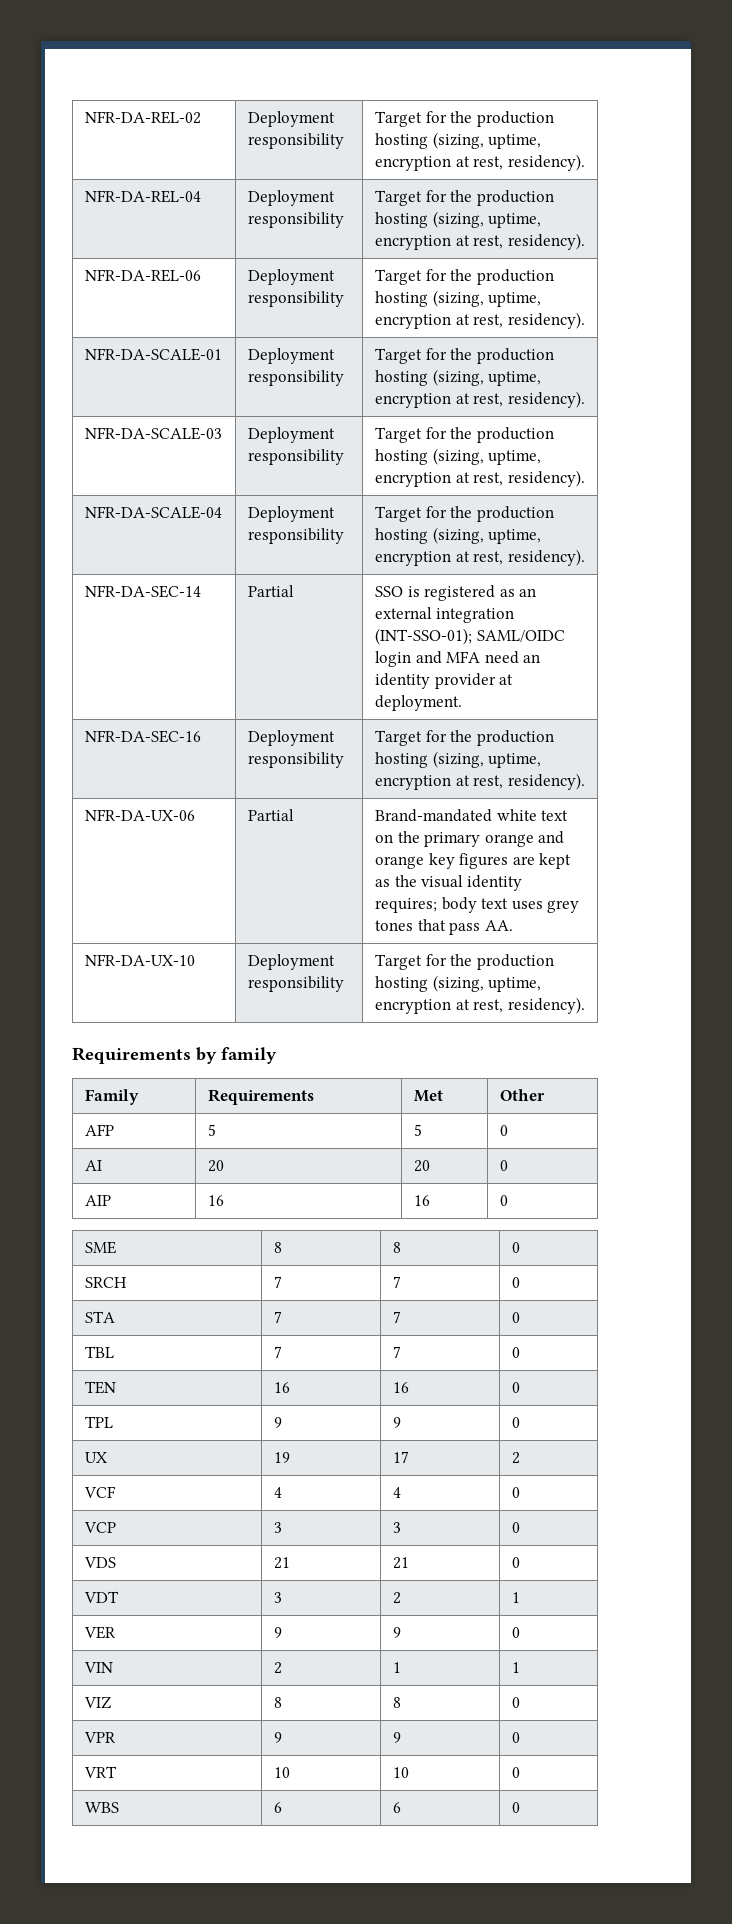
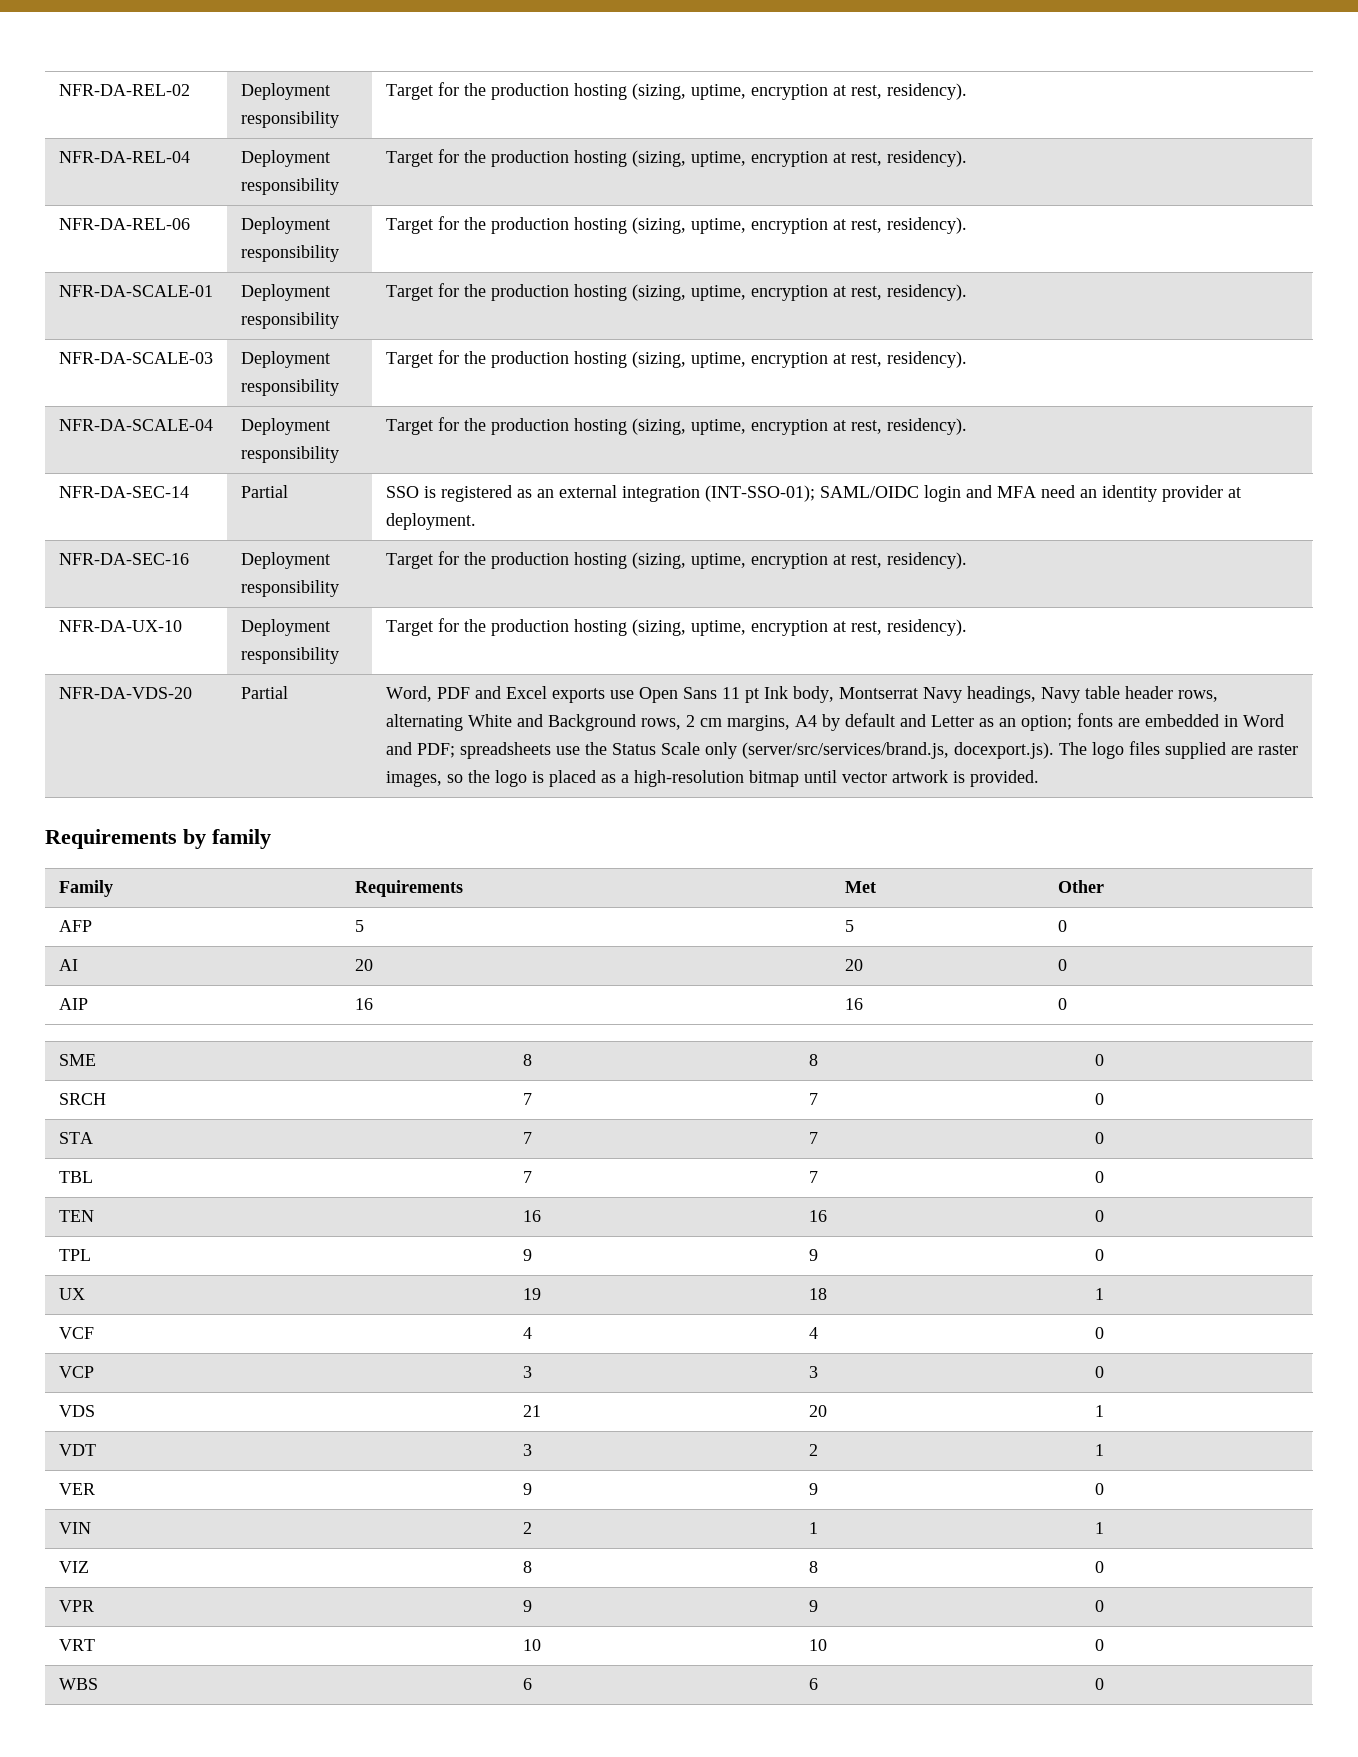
- NFR-DA-UX-06 | Partial | Brand-mandated white text on the primary orange and orange key figures are kept as the visual identity requires; body text uses grey tones that pass AA.
+ NFR-DA-VDS-20 | Partial | Word, PDF and Excel exports use Open Sans 11 pt Ink body, Montserrat Navy headings, Navy table header rows, alternating White and Background rows, 2 cm margins, A4 by default and Letter as an option; fonts are embedded in Word and PDF; spreadsheets use the Status Scale only (server/src/services/brand.js, docexport.js). The logo files supplied are raster images, so the logo is placed as a high-resolution bitmap until vector artwork is provided.
- UX | 19 | 17 | 2
+ UX | 19 | 18 | 1
- VDS | 21 | 21 | 0
+ VDS | 21 | 20 | 1

